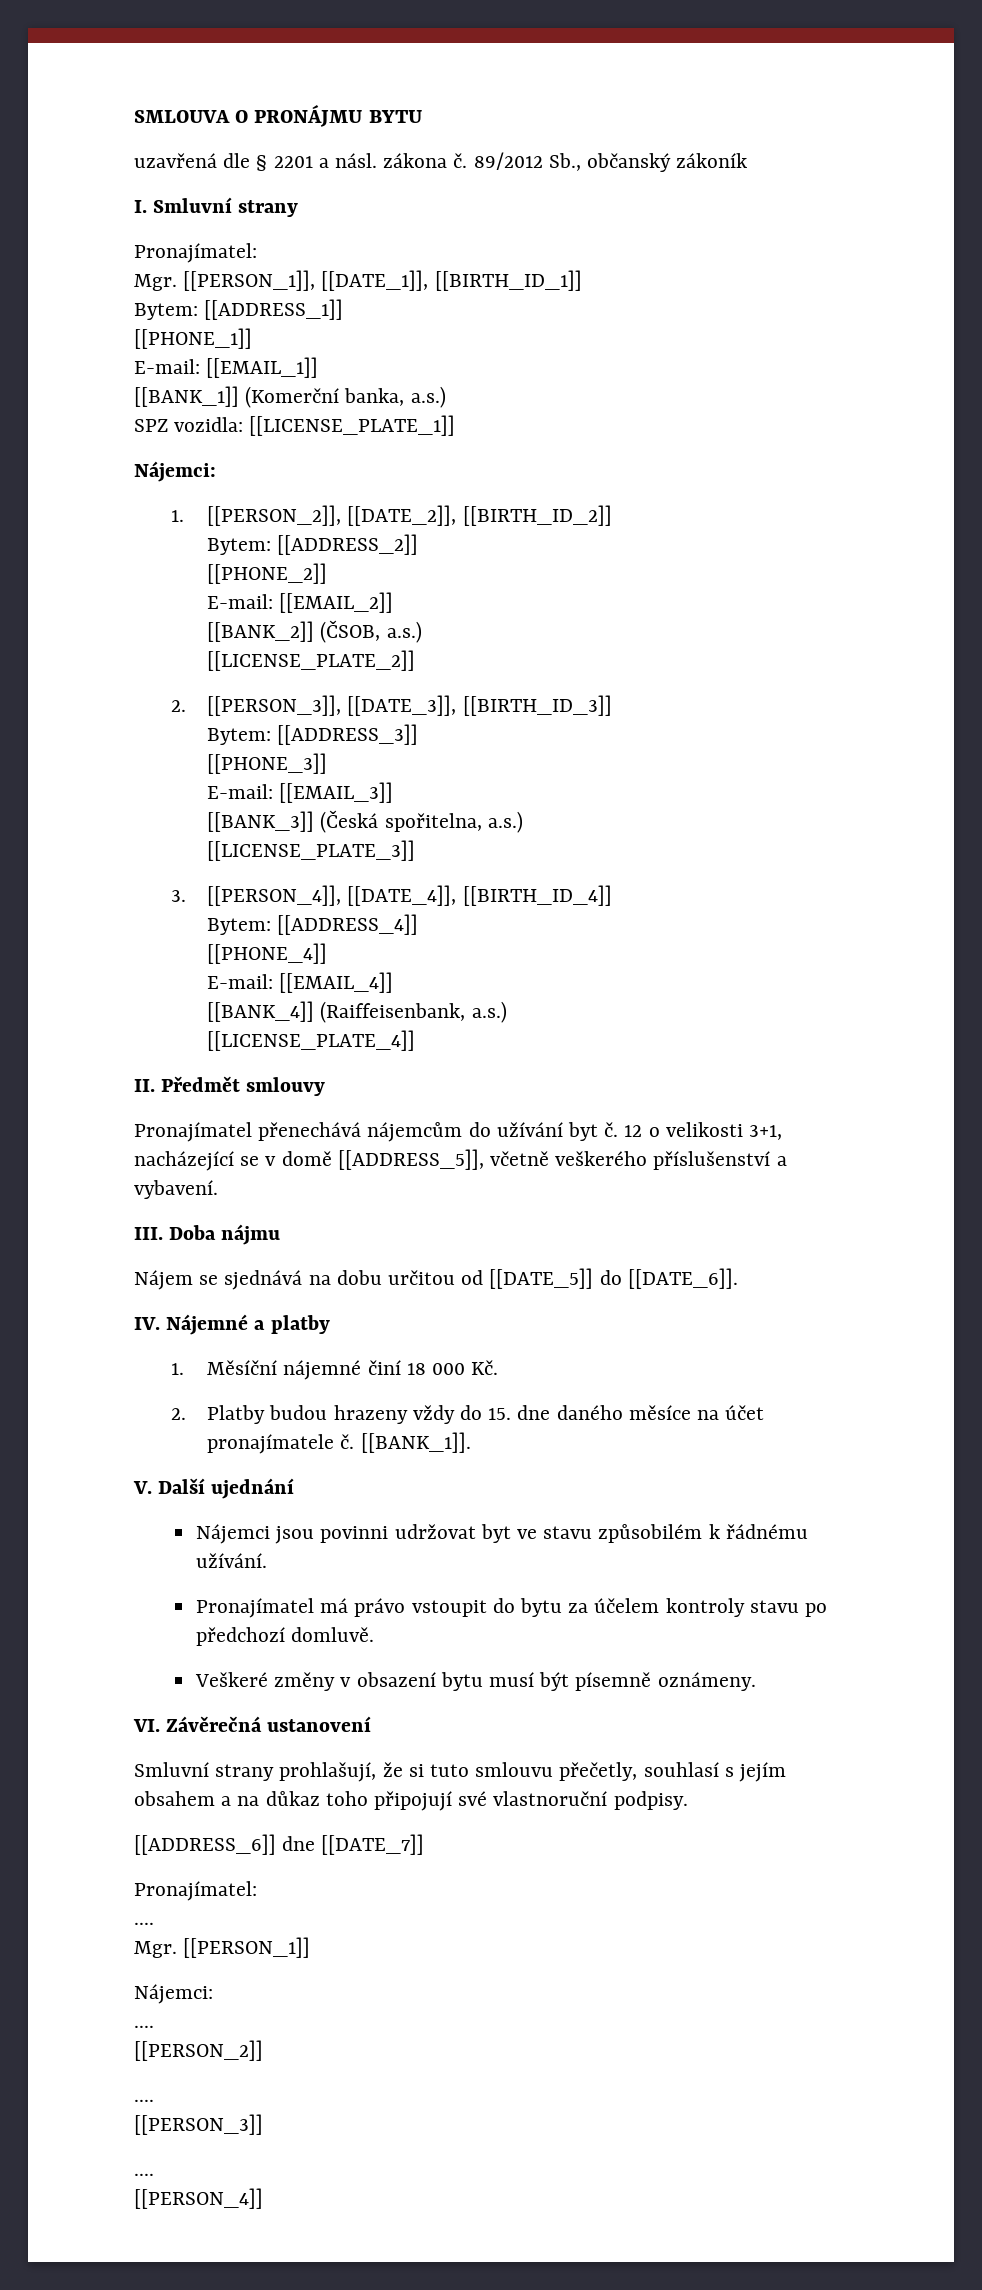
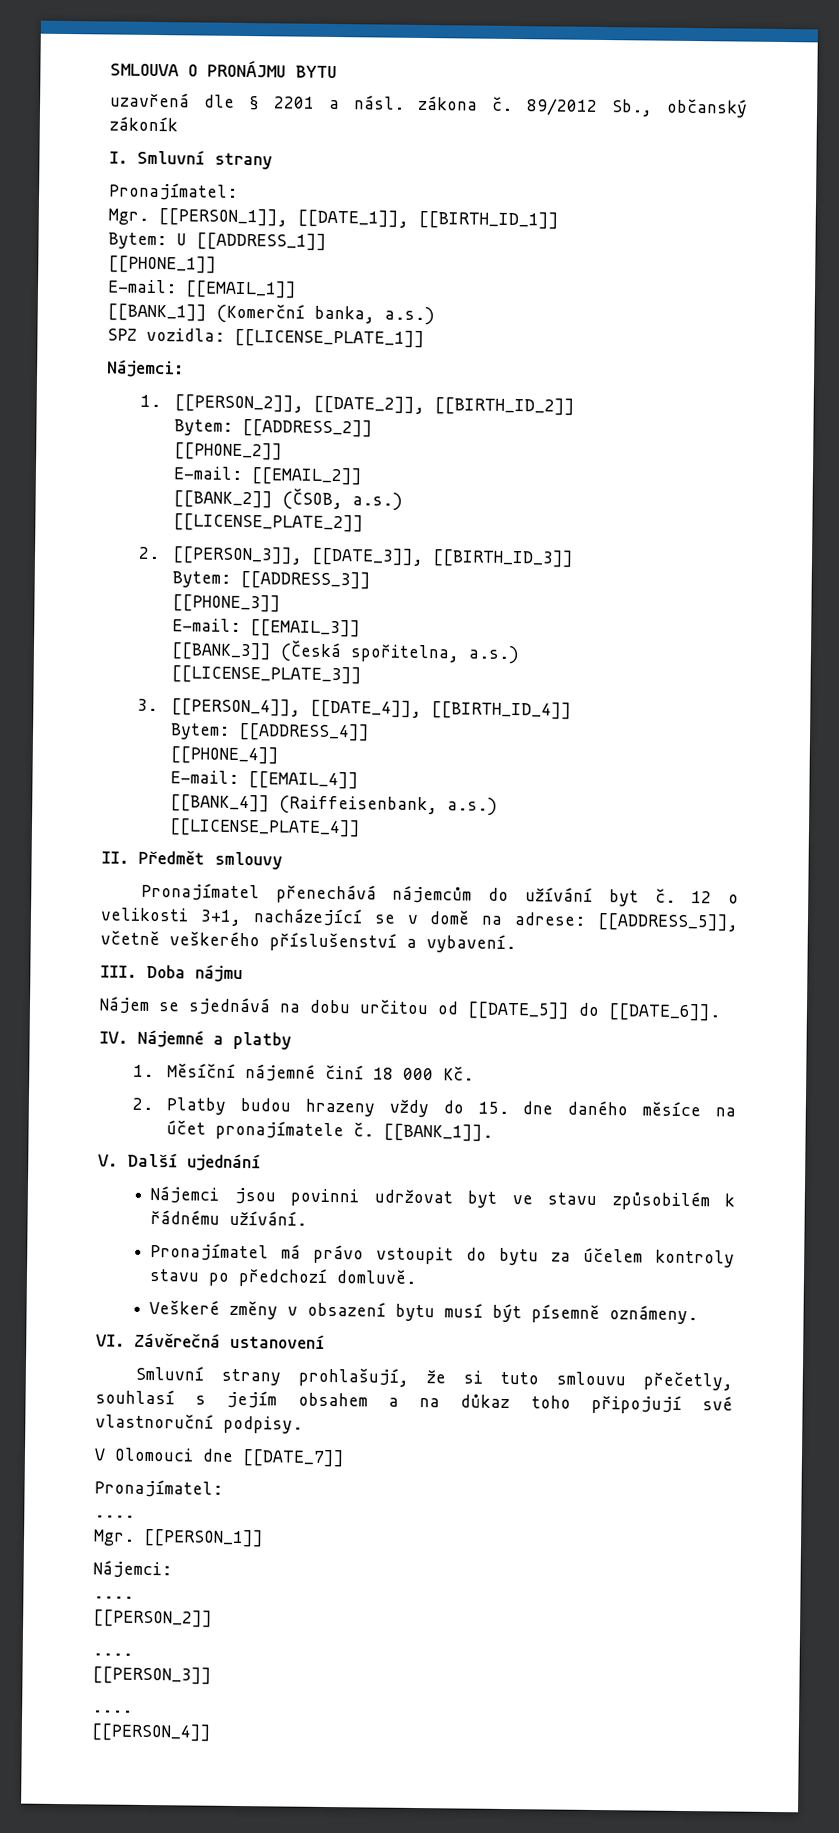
- Bytem: [[ADDRESS_1]]
+ Bytem: U [[ADDRESS_1]]
- 12 o velikosti 3+1, nacházející se v domě [[ADDRESS_5]], včetně veškerého příslušenství a vybavení.
+ 12 o velikosti 3+1, nacházející se v domě na adrese: [[ADDRESS_5]], včetně veškerého příslušenství a vybavení.
- [[ADDRESS_6]] dne [[DATE_7]]
+ V Olomouci dne [[DATE_7]]

